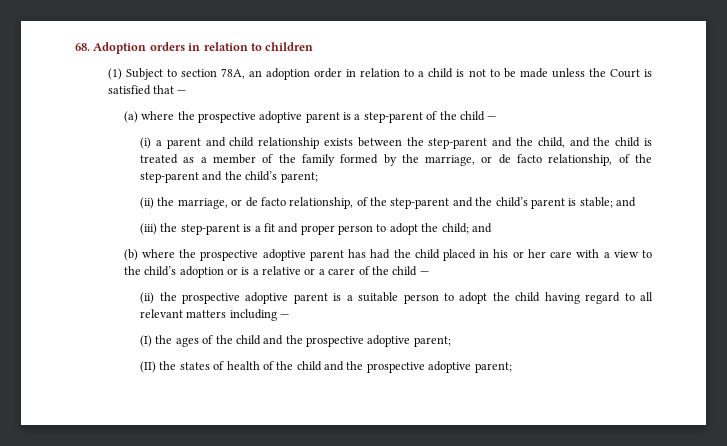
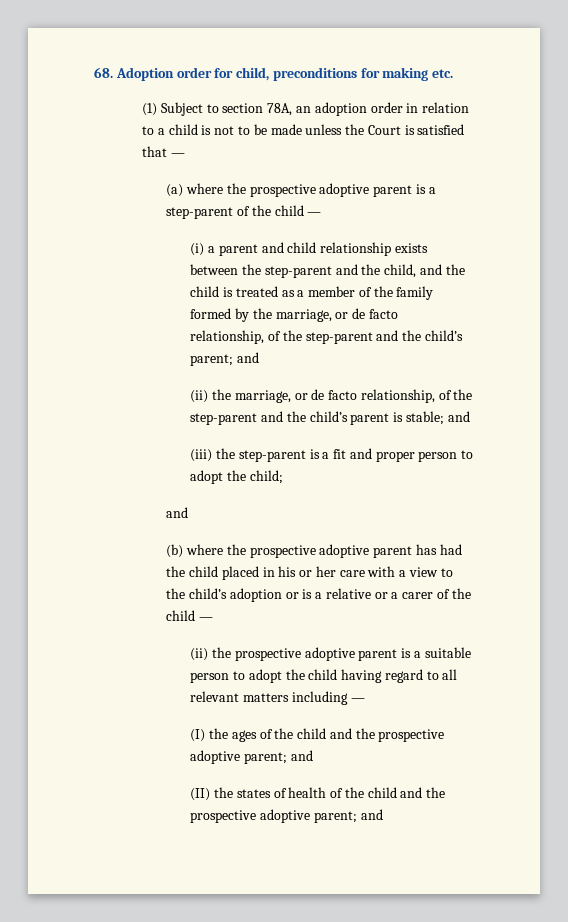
- 68. Adoption orders in relation to children
+ 68. Adoption order for child, preconditions for making etc.
- (i) a parent and child relationship exists between the step-parent and the child, and the child is treated as a member of the family formed by the marriage, or de facto relationship, of the step-parent and the child’s parent;
+ (i) a parent and child relationship exists between the step-parent and the child, and the child is treated as a member of the family formed by the marriage, or de facto relationship, of the step-parent and the child’s parent; and
- (iii) the step-parent is a fit and proper person to adopt the child; and
+ (iii) the step-parent is a fit and proper person to adopt the child;
+ and
- (I) the ages of the child and the prospective adoptive parent;
+ (I) the ages of the child and the prospective adoptive parent; and
- (II) the states of health of the child and the prospective adoptive parent;
+ (II) the states of health of the child and the prospective adoptive parent; and

